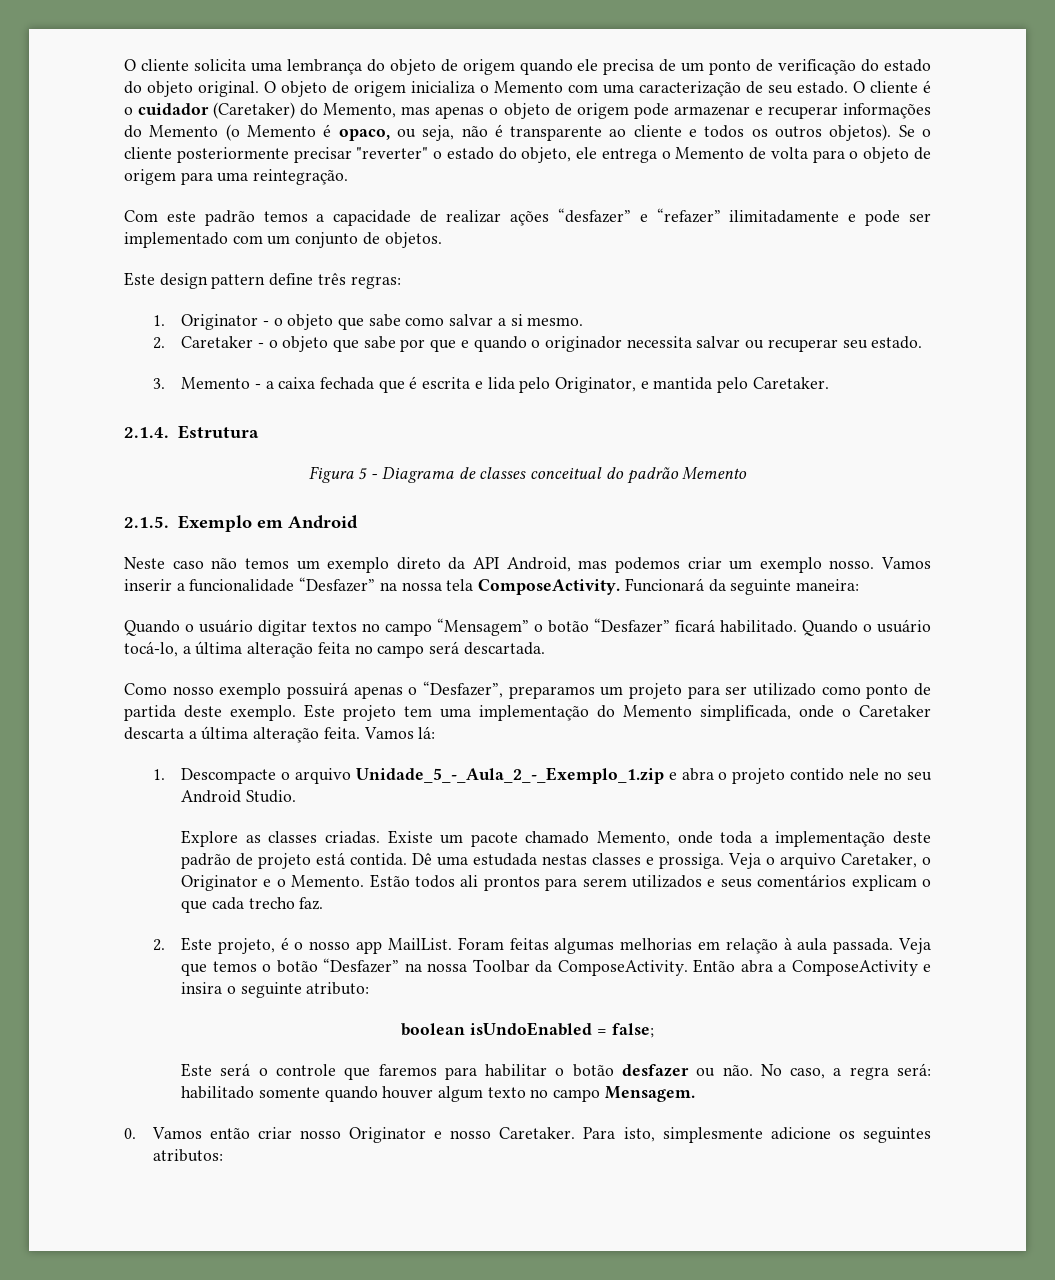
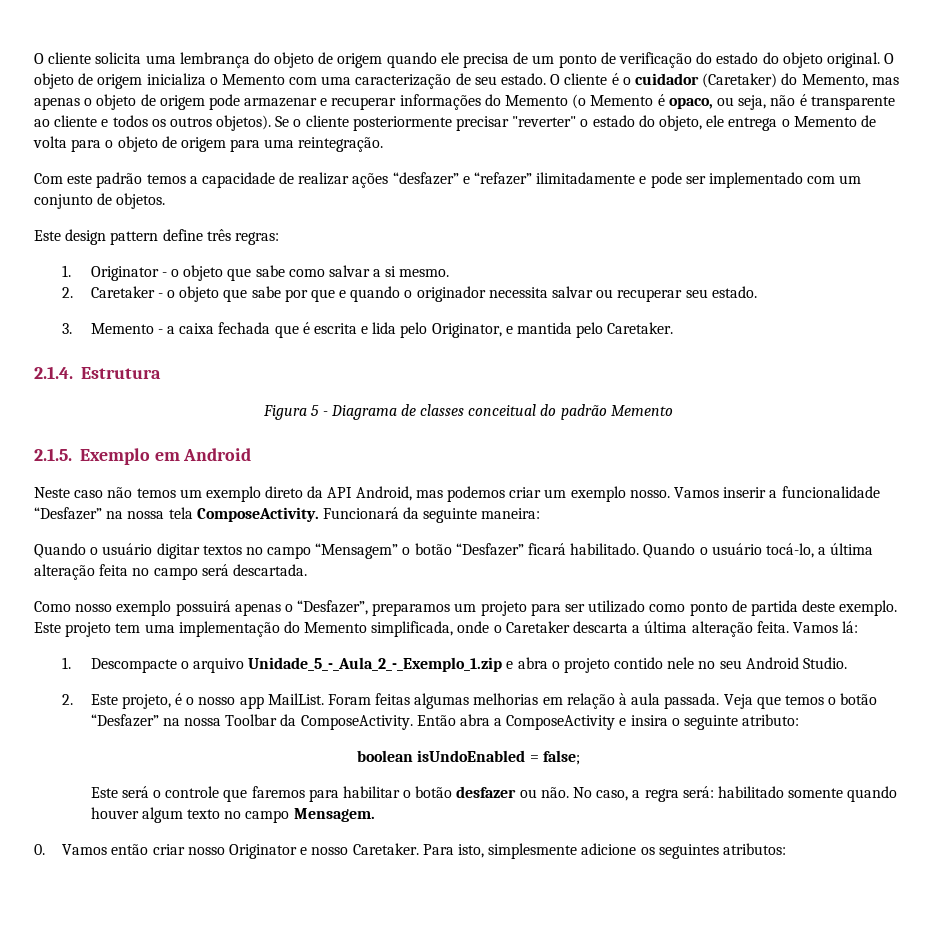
- Explore as classes criadas. Existe um pacote chamado Memento, onde toda a implementação deste padrão de projeto está contida. Dê uma estudada nestas classes e prossiga. Veja o arquivo Caretaker, o Originator e o Memento. Estão todos ali prontos para serem utilizados e seus comentários explicam o que cada trecho faz.

